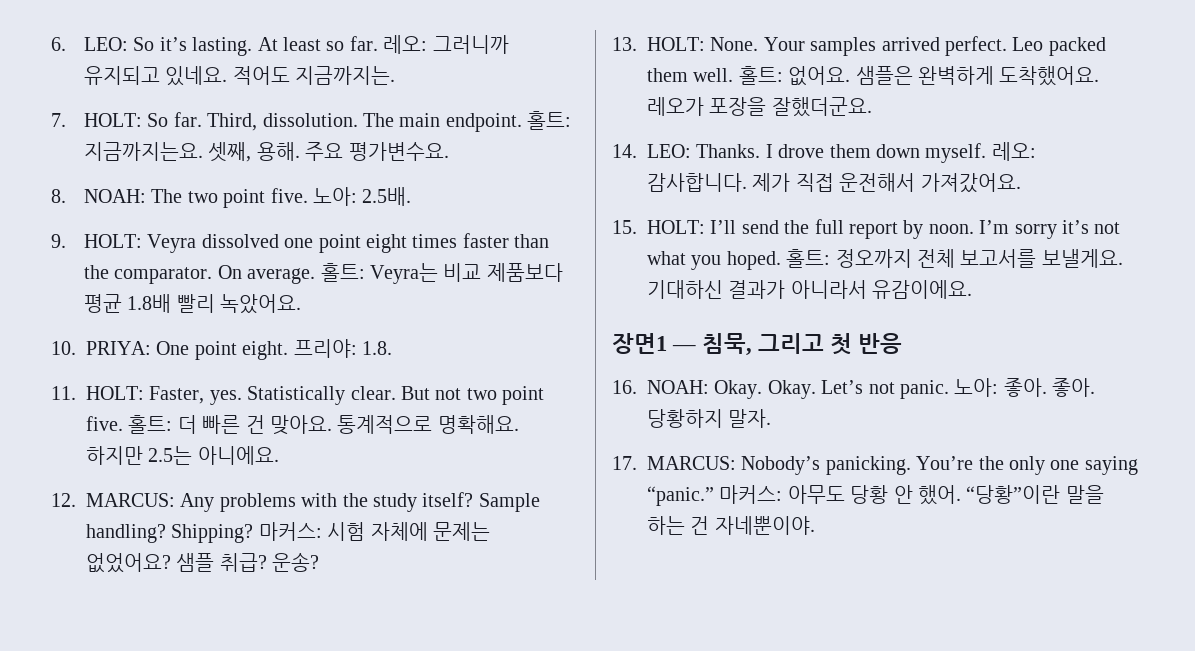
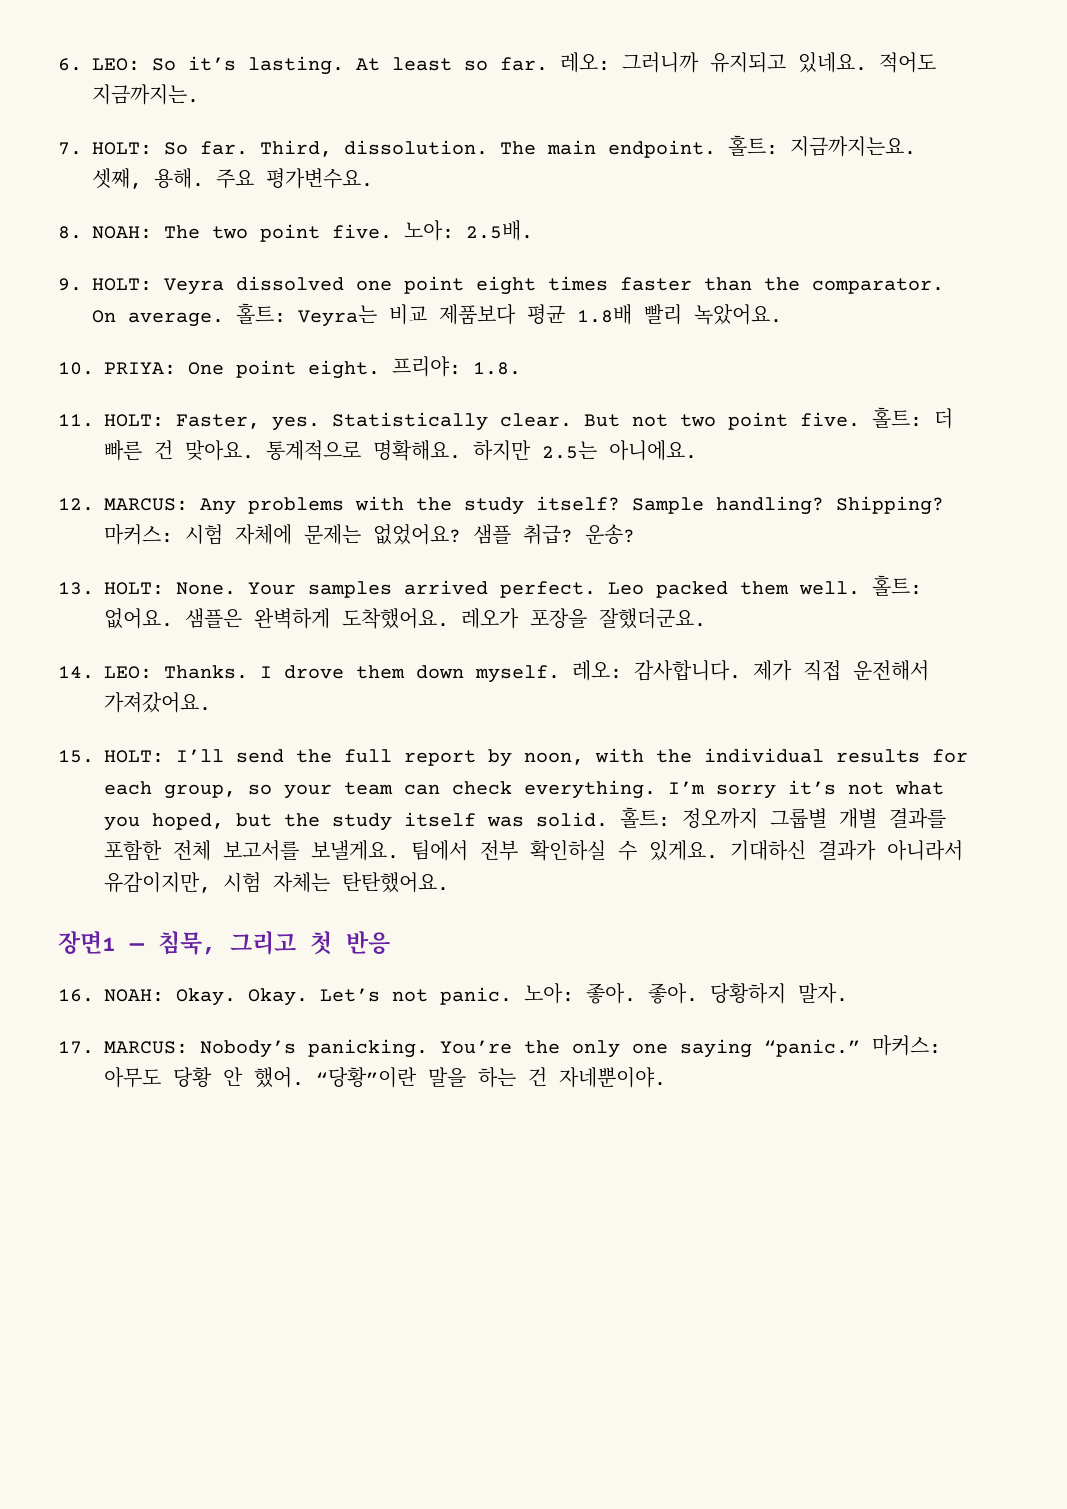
- 15. HOLT: I’ll send the full report by noon.
+ 15. HOLT: I’ll send the full report by noon, with the individual results for each group, so your team can check everything.
- I’m sorry it’s not what you hoped. 홀트: 정오까지 전체 보고서를 보낼게요. 기대하신 결과가 아니라서 유감이에요.
+ I’m sorry it’s not what you hoped, but the study itself was solid. 홀트: 정오까지 그룹별 개별 결과를 포함한 전체 보고서를 보낼게요. 팀에서 전부 확인하실 수 있게요. 기대하신 결과가 아니라서 유감이지만, 시험 자체는 탄탄했어요.

